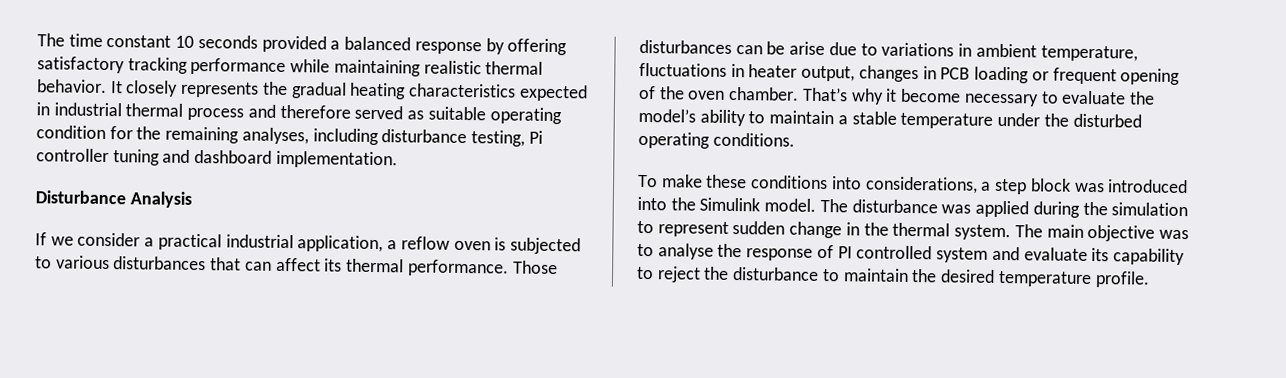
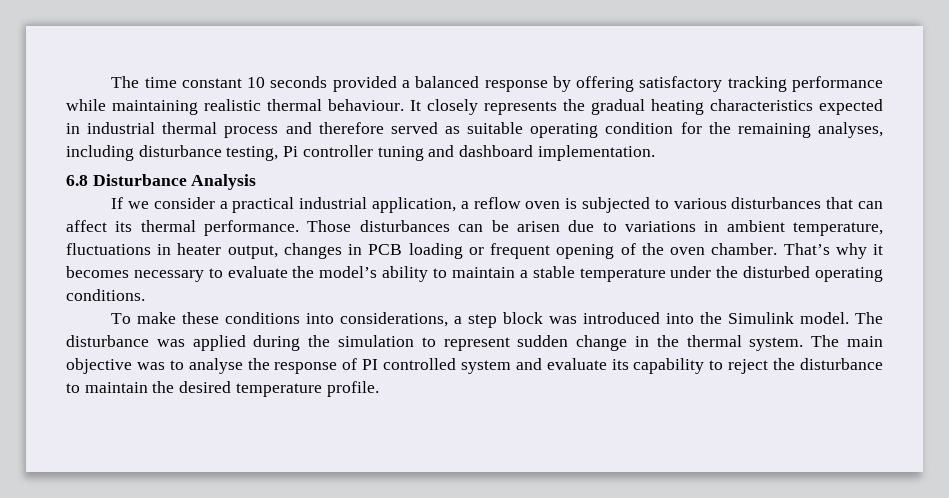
- The time constant 10 seconds provided a balanced response by offering satisfactory tracking performance while maintaining realistic thermal behavior.
+ The time constant 10 seconds provided a balanced response by offering satisfactory tracking performance while maintaining realistic thermal behaviour.
- Disturbance Analysis
+ 6.8 Disturbance Analysis
- Those disturbances can be arise due to variations in ambient temperature, fluctuations in heater output, changes in PCB loading or frequent opening of the oven chamber.
+ Those disturbances can be arisen due to variations in ambient temperature, fluctuations in heater output, changes in PCB loading or frequent opening of the oven chamber.
- That’s why it become necessary to evaluate the model’s ability to maintain a stable temperature under the disturbed operating conditions.
+ That’s why it becomes necessary to evaluate the model’s ability to maintain a stable temperature under the disturbed operating conditions.

